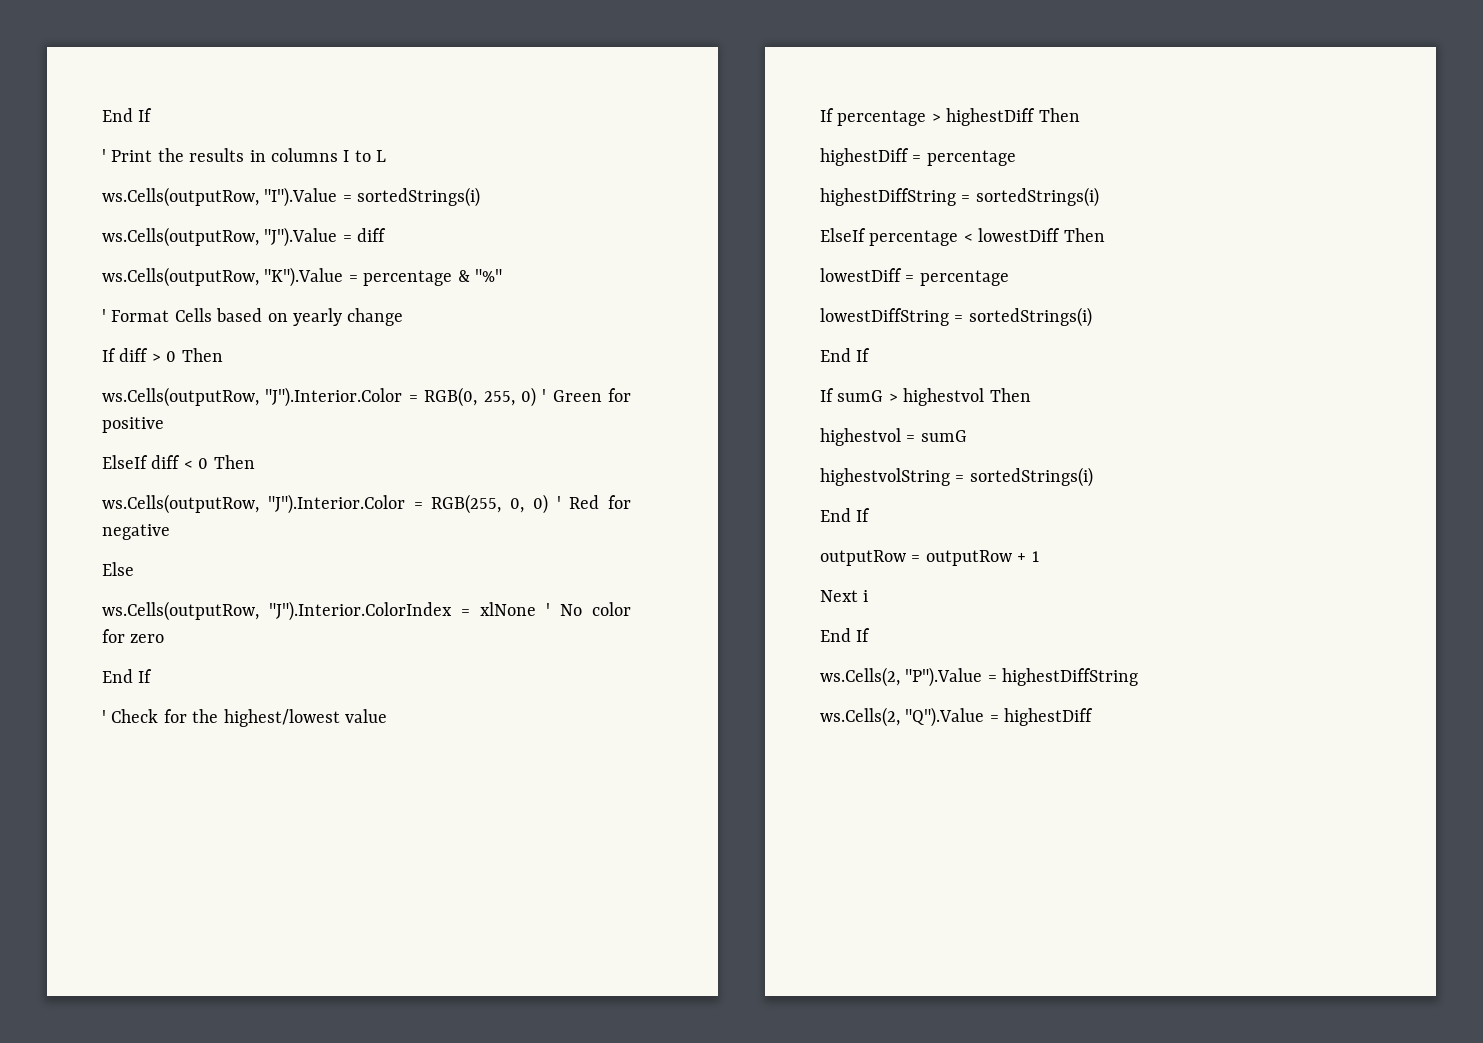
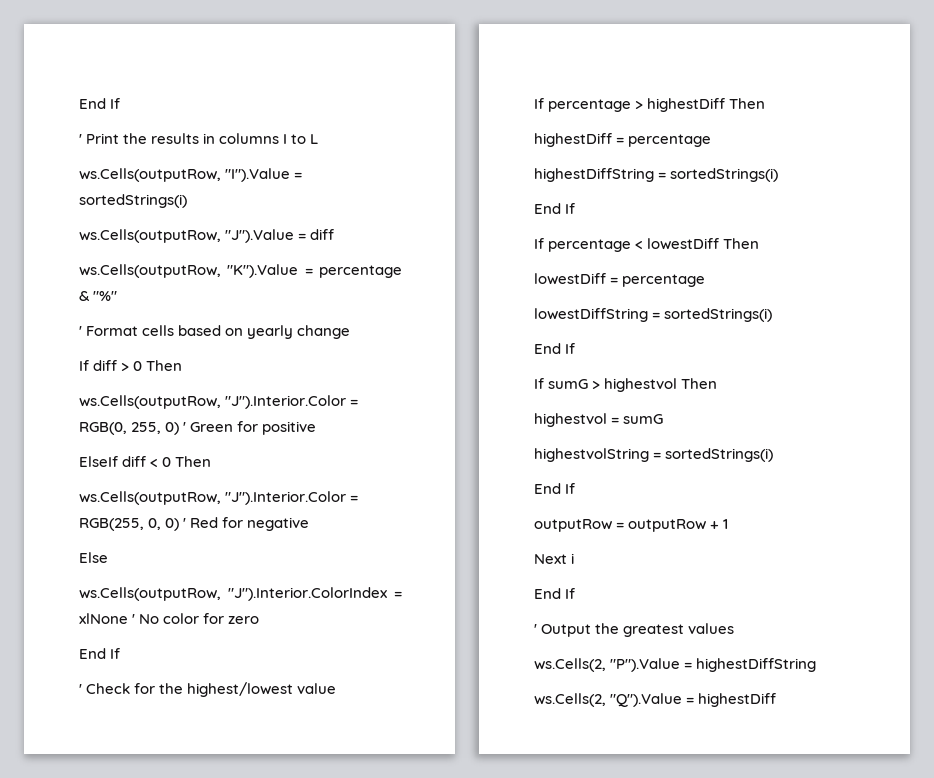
- ' Format Cells based on yearly change
+ ' Format cells based on yearly change
  highestDiffString = sortedStrings(i)
- ElseIf percentage < lowestDiff Then
+ End If
+ If percentage < lowestDiff Then
+ ' Output the greatest values

